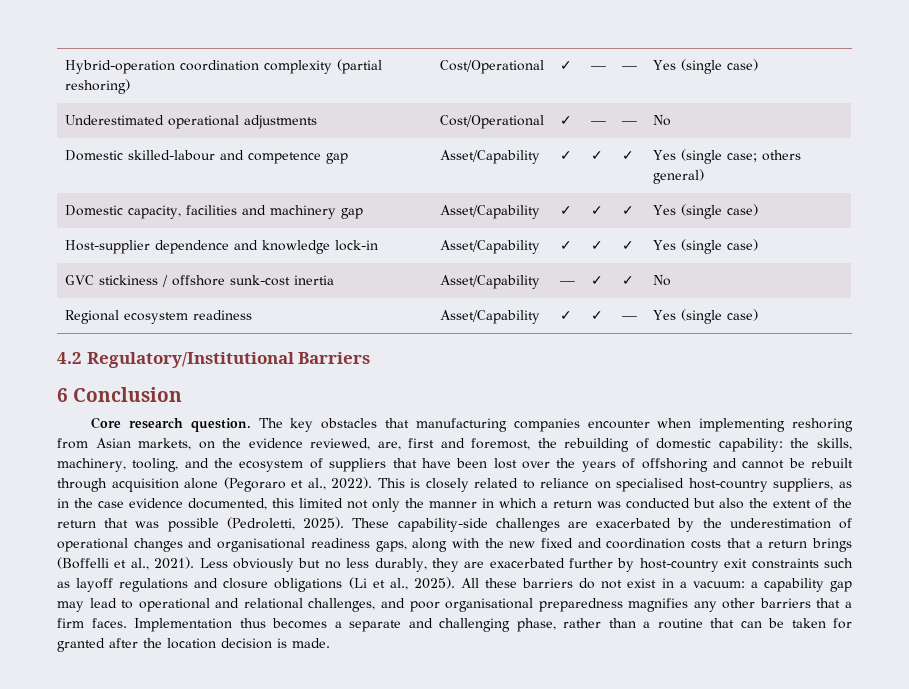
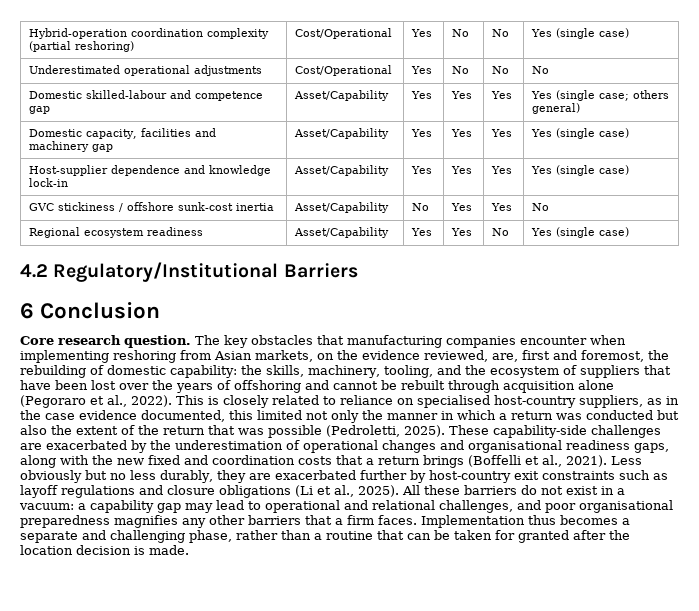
- Hybrid-operation coordination complexity (partial reshoring) | Cost/Operational | ✓ | — | — | Yes (single case)
+ Hybrid-operation coordination complexity (partial reshoring) | Cost/Operational | Yes | No | No | Yes (single case)
- Underestimated operational adjustments | Cost/Operational | ✓ | — | — | No
+ Underestimated operational adjustments | Cost/Operational | Yes | No | No | No
- Domestic skilled-labour and competence gap | Asset/Capability | ✓ | ✓ | ✓ | Yes (single case; others general)
+ Domestic skilled-labour and competence gap | Asset/Capability | Yes | Yes | Yes | Yes (single case; others general)
- Domestic capacity, facilities and machinery gap | Asset/Capability | ✓ | ✓ | ✓ | Yes (single case)
+ Domestic capacity, facilities and machinery gap | Asset/Capability | Yes | Yes | Yes | Yes (single case)
- Host-supplier dependence and knowledge lock-in | Asset/Capability | ✓ | ✓ | ✓ | Yes (single case)
+ Host-supplier dependence and knowledge lock-in | Asset/Capability | Yes | Yes | Yes | Yes (single case)
- GVC stickiness / offshore sunk-cost inertia | Asset/Capability | — | ✓ | ✓ | No
+ GVC stickiness / offshore sunk-cost inertia | Asset/Capability | No | Yes | Yes | No
- Regional ecosystem readiness | Asset/Capability | ✓ | ✓ | — | Yes (single case)
+ Regional ecosystem readiness | Asset/Capability | Yes | Yes | No | Yes (single case)

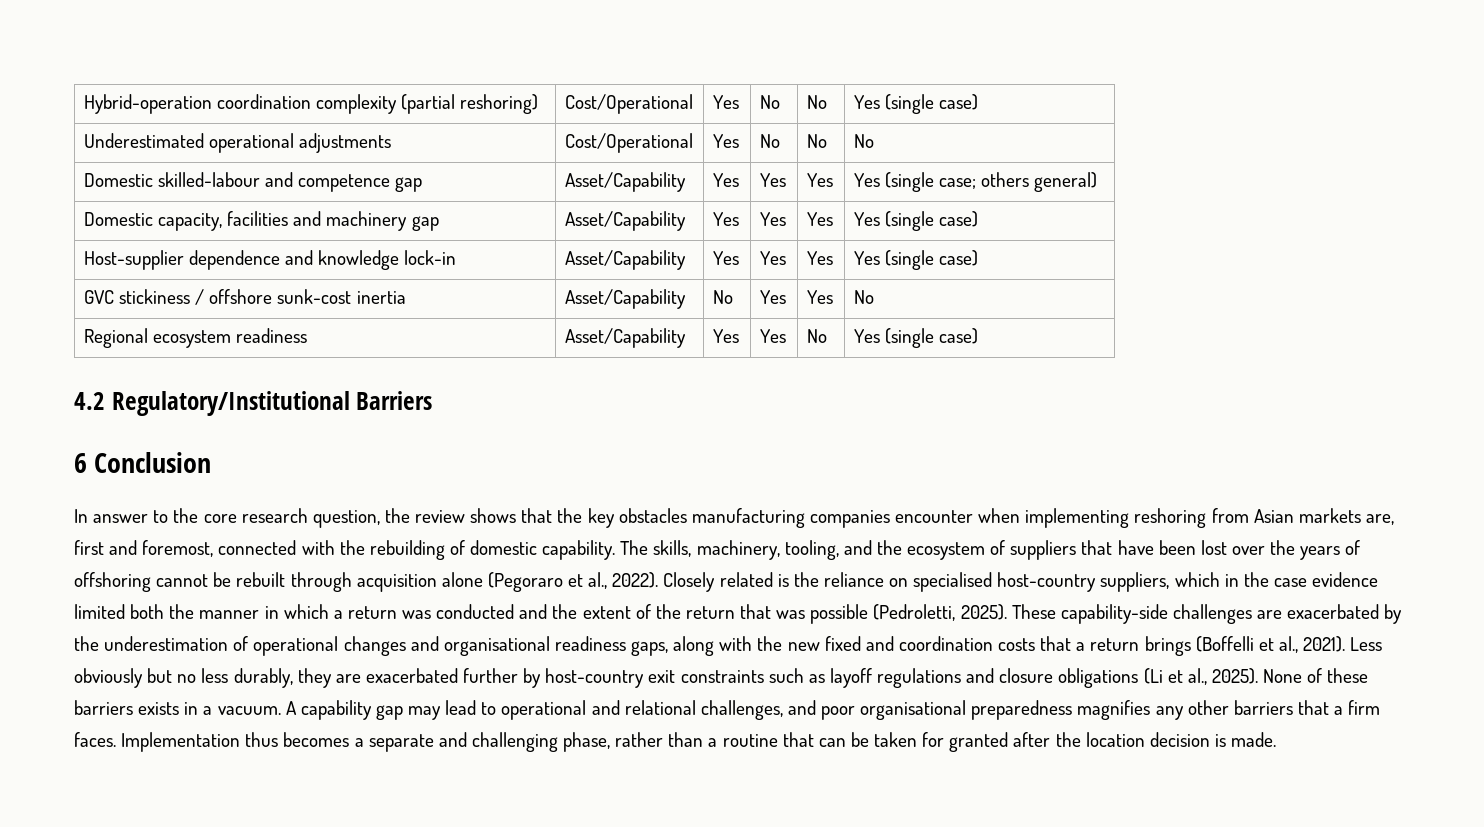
- Core research question. The key obstacles that manufacturing companies encounter when implementing reshoring from Asian markets, on the evidence reviewed, are, first and foremost, the rebuilding of domestic capability: the skills, machinery, tooling, and the ecosystem of suppliers that have been lost over the years of offshoring and cannot be rebuilt through acquisition alone (Pegoraro et al., 2022).
+ In answer to the core research question, the review shows that the key obstacles manufacturing companies encounter when implementing reshoring from Asian markets are, first and foremost, connected with the rebuilding of domestic capability. The skills, machinery, tooling, and the ecosystem of suppliers that have been lost over the years of offshoring cannot be rebuilt through acquisition alone (Pegoraro et al., 2022).
- This is closely related to reliance on specialised host-country suppliers, as in the case evidence documented, this limited not only the manner in which a return was conducted but also the extent of the return that was possible (Pedroletti, 2025).
+ Closely related is the reliance on specialised host-country suppliers, which in the case evidence limited both the manner in which a return was conducted and the extent of the return that was possible (Pedroletti, 2025).
- All these barriers do not exist in a vacuum: a capability gap may lead to operational and relational challenges, and poor organisational preparedness magnifies any other barriers that a firm faces.
+ None of these barriers exists in a vacuum. A capability gap may lead to operational and relational challenges, and poor organisational preparedness magnifies any other barriers that a firm faces.

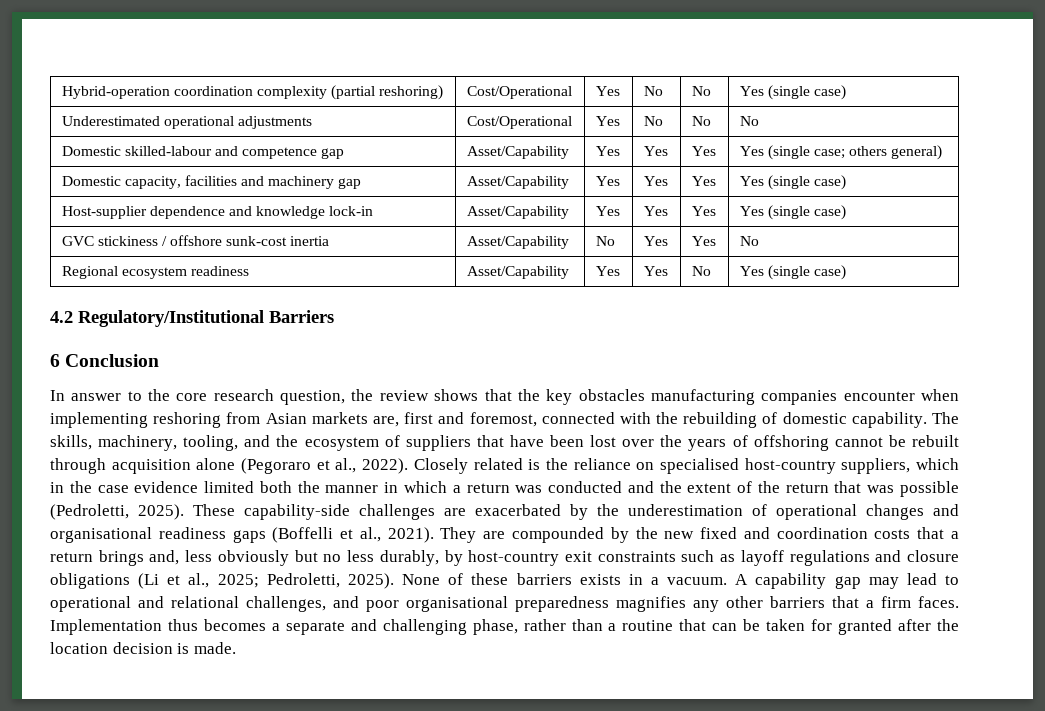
- These capability-side challenges are exacerbated by the underestimation of operational changes and organisational readiness gaps, along with the new fixed and coordination costs that a return brings (Boffelli et al., 2021). Less obviously but no less durably, they are exacerbated further by host-country exit constraints such as layoff regulations and closure obligations (Li et al., 2025).
+ These capability-side challenges are exacerbated by the underestimation of operational changes and organisational readiness gaps (Boffelli et al., 2021). They are compounded by the new fixed and coordination costs that a return brings and, less obviously but no less durably, by host-country exit constraints such as layoff regulations and closure obligations (Li et al., 2025; Pedroletti, 2025).

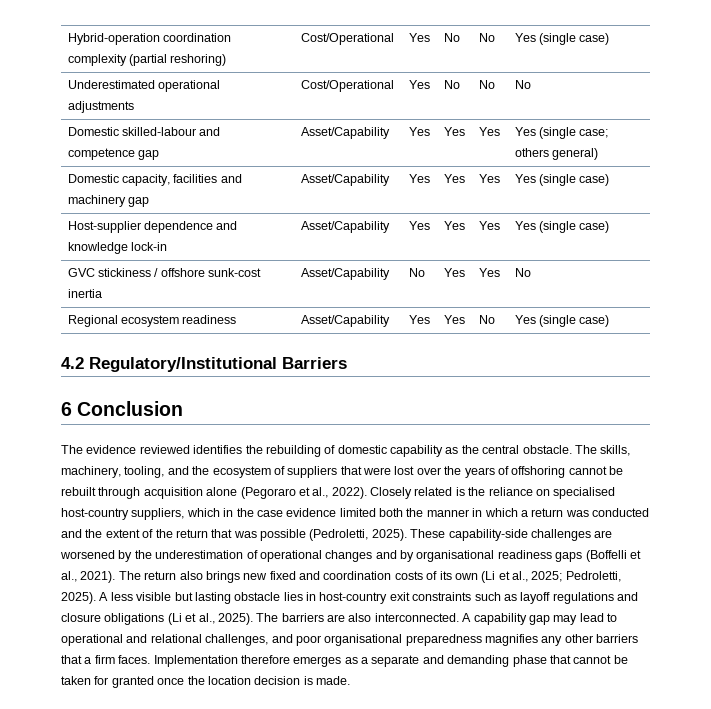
- In answer to the core research question, the review shows that the key obstacles manufacturing companies encounter when implementing reshoring from Asian markets are, first and foremost, connected with the rebuilding of domestic capability.
+ The evidence reviewed identifies the rebuilding of domestic capability as the central obstacle.
- The skills, machinery, tooling, and the ecosystem of suppliers that have been lost over the years of offshoring cannot be rebuilt through acquisition alone (Pegoraro et al., 2022).
+ The skills, machinery, tooling, and the ecosystem of suppliers that were lost over the years of offshoring cannot be rebuilt through acquisition alone (Pegoraro et al., 2022).
- These capability-side challenges are exacerbated by the underestimation of operational changes and organisational readiness gaps (Boffelli et al., 2021).
+ These capability-side challenges are worsened by the underestimation of operational changes and by organisational readiness gaps (Boffelli et al., 2021).
- They are compounded by the new fixed and coordination costs that a return brings and, less obviously but no less durably, by host-country exit constraints such as layoff regulations and closure obligations (Li et al., 2025; Pedroletti, 2025). None of these barriers exists in a vacuum.
+ The return also brings new fixed and coordination costs of its own (Li et al., 2025; Pedroletti, 2025). A less visible but lasting obstacle lies in host-country exit constraints such as layoff regulations and closure obligations (Li et al., 2025). The barriers are also interconnected.
- Implementation thus becomes a separate and challenging phase, rather than a routine that can be taken for granted after the location decision is made.
+ Implementation therefore emerges as a separate and demanding phase that cannot be taken for granted once the location decision is made.

